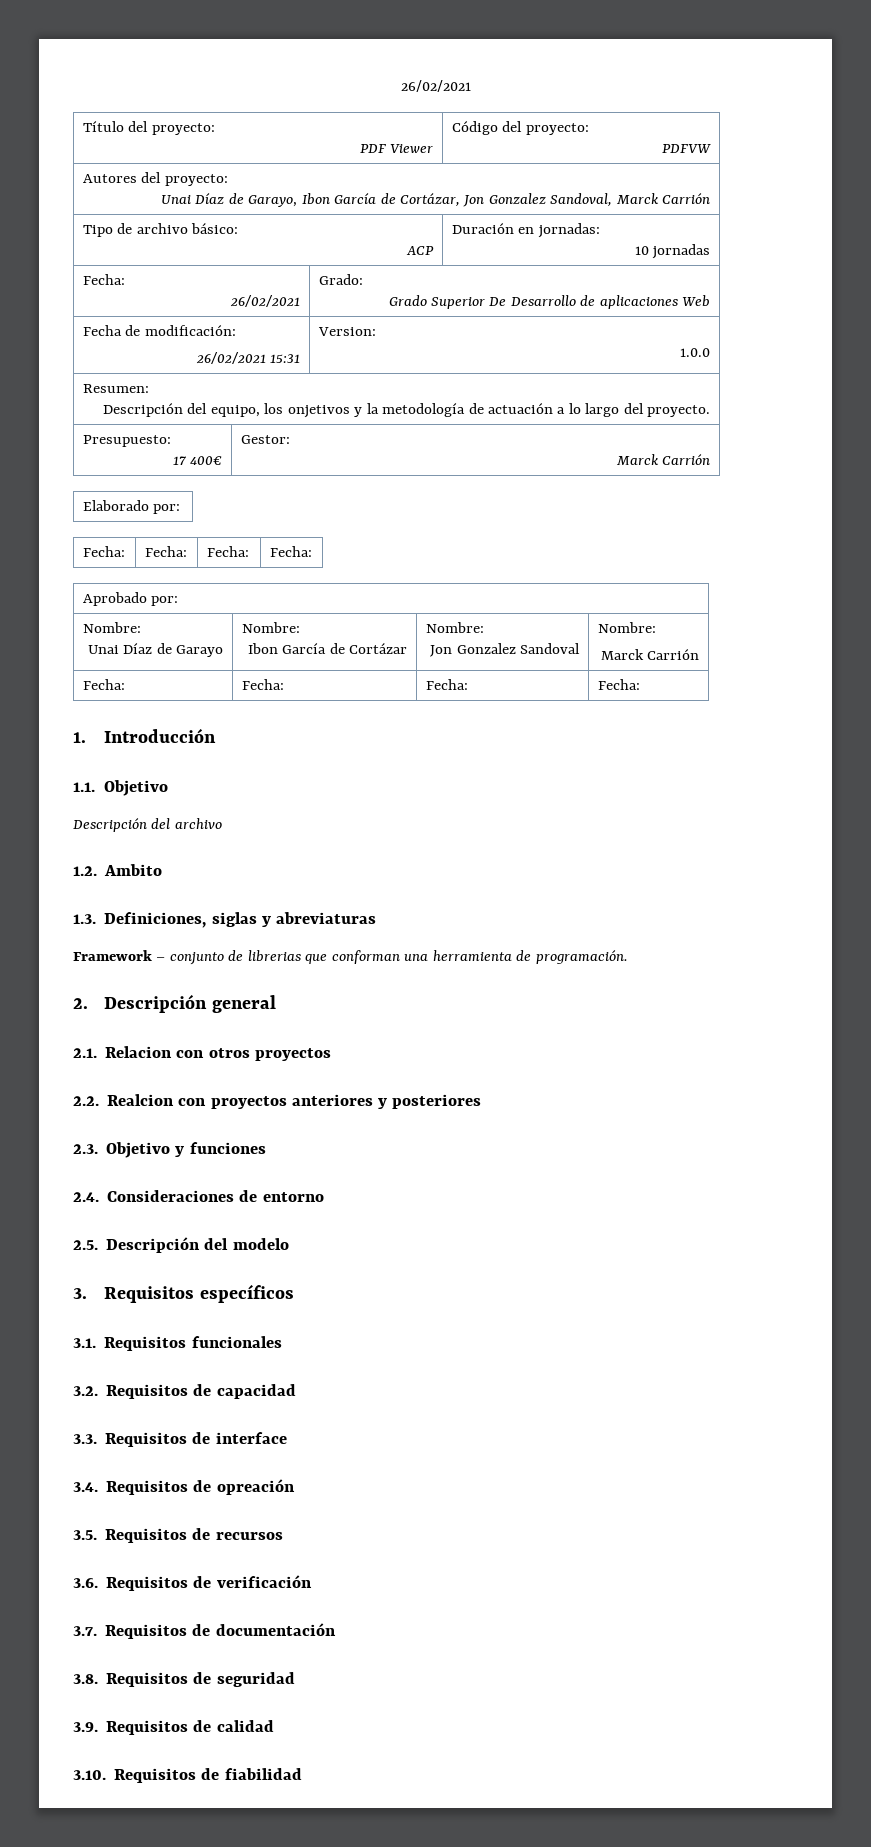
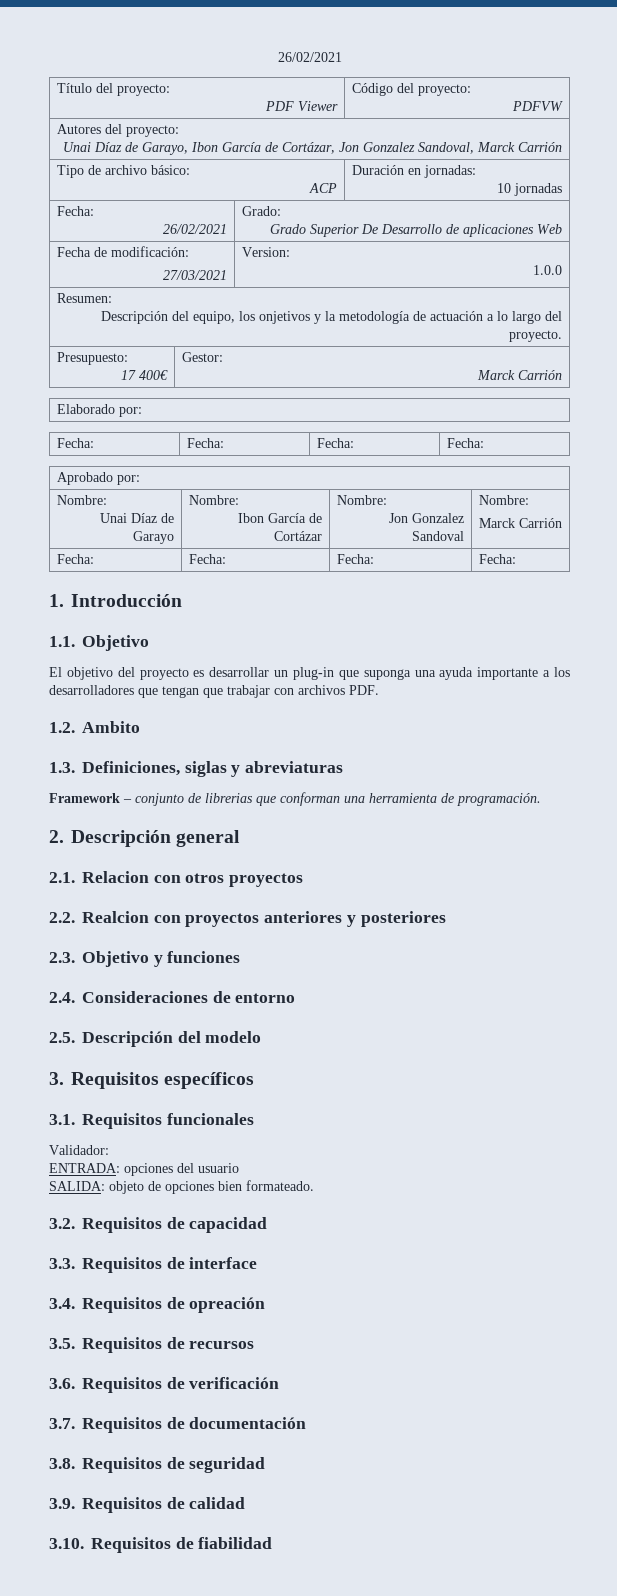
  Fecha de modificación:
- 26/02/2021 15:31 | Version:
+ 27/03/2021 | Version:
- Descripción del archivo
+ El objetivo del proyecto es desarrollar un plug-in que suponga una ayuda importante a los desarrolladores que tengan que trabajar con archivos PDF.
+ Validador:
+ ENTRADA: opciones del usuario
+ SALIDA: objeto de opciones bien formateado.

